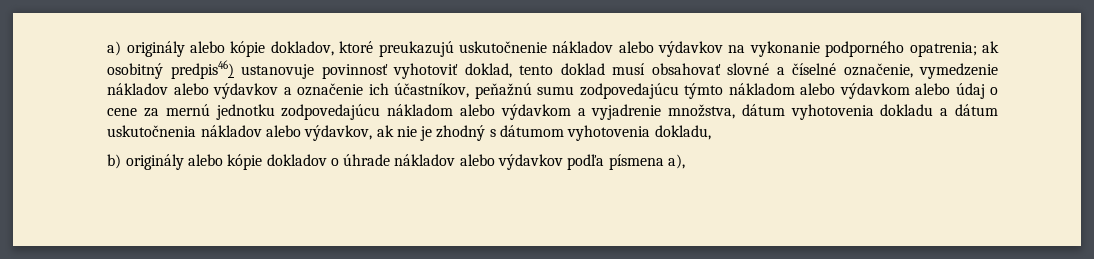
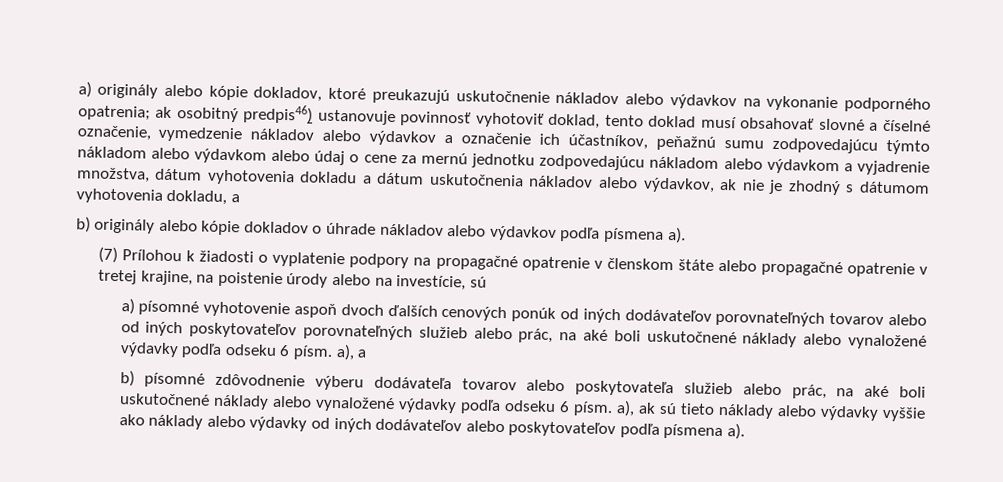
- ak osobitný predpis46) ustanovuje povinnosť vyhotoviť doklad, tento doklad musí obsahovať slovné a číselné označenie, vymedzenie nákladov alebo výdavkov a označenie ich účastníkov, peňažnú sumu zodpovedajúcu týmto nákladom alebo výdavkom alebo údaj o cene za mernú jednotku zodpovedajúcu nákladom alebo výdavkom a vyjadrenie množstva, dátum vyhotovenia dokladu a dátum uskutočnenia nákladov alebo výdavkov, ak nie je zhodný s dátumom vyhotovenia dokladu,
+ ak osobitný predpis46) ustanovuje povinnosť vyhotoviť doklad, tento doklad musí obsahovať slovné a číselné označenie, vymedzenie nákladov alebo výdavkov a označenie ich účastníkov, peňažnú sumu zodpovedajúcu týmto nákladom alebo výdavkom alebo údaj o cene za mernú jednotku zodpovedajúcu nákladom alebo výdavkom a vyjadrenie množstva, dátum vyhotovenia dokladu a dátum uskutočnenia nákladov alebo výdavkov, ak nie je zhodný s dátumom vyhotovenia dokladu, a
- b) originály alebo kópie dokladov o úhrade nákladov alebo výdavkov podľa písmena a),
+ b) originály alebo kópie dokladov o úhrade nákladov alebo výdavkov podľa písmena a).
+ (7) Prílohou k žiadosti o vyplatenie podpory na propagačné opatrenie v členskom štáte alebo propagačné opatrenie v tretej krajine, na poistenie úrody alebo na investície, sú
+ a) písomné vyhotovenie aspoň dvoch ďalších cenových ponúk od iných dodávateľov porovnateľných tovarov alebo od iných poskytovateľov porovnateľných služieb alebo prác, na aké boli uskutočnené náklady alebo vynaložené výdavky podľa odseku 6 písm. a), a
+ b) písomné zdôvodnenie výberu dodávateľa tovarov alebo poskytovateľa služieb alebo prác, na aké boli uskutočnené náklady alebo vynaložené výdavky podľa odseku 6 písm. a), ak sú tieto náklady alebo výdavky vyššie ako náklady alebo výdavky od iných dodávateľov alebo poskytovateľov podľa písmena a).

